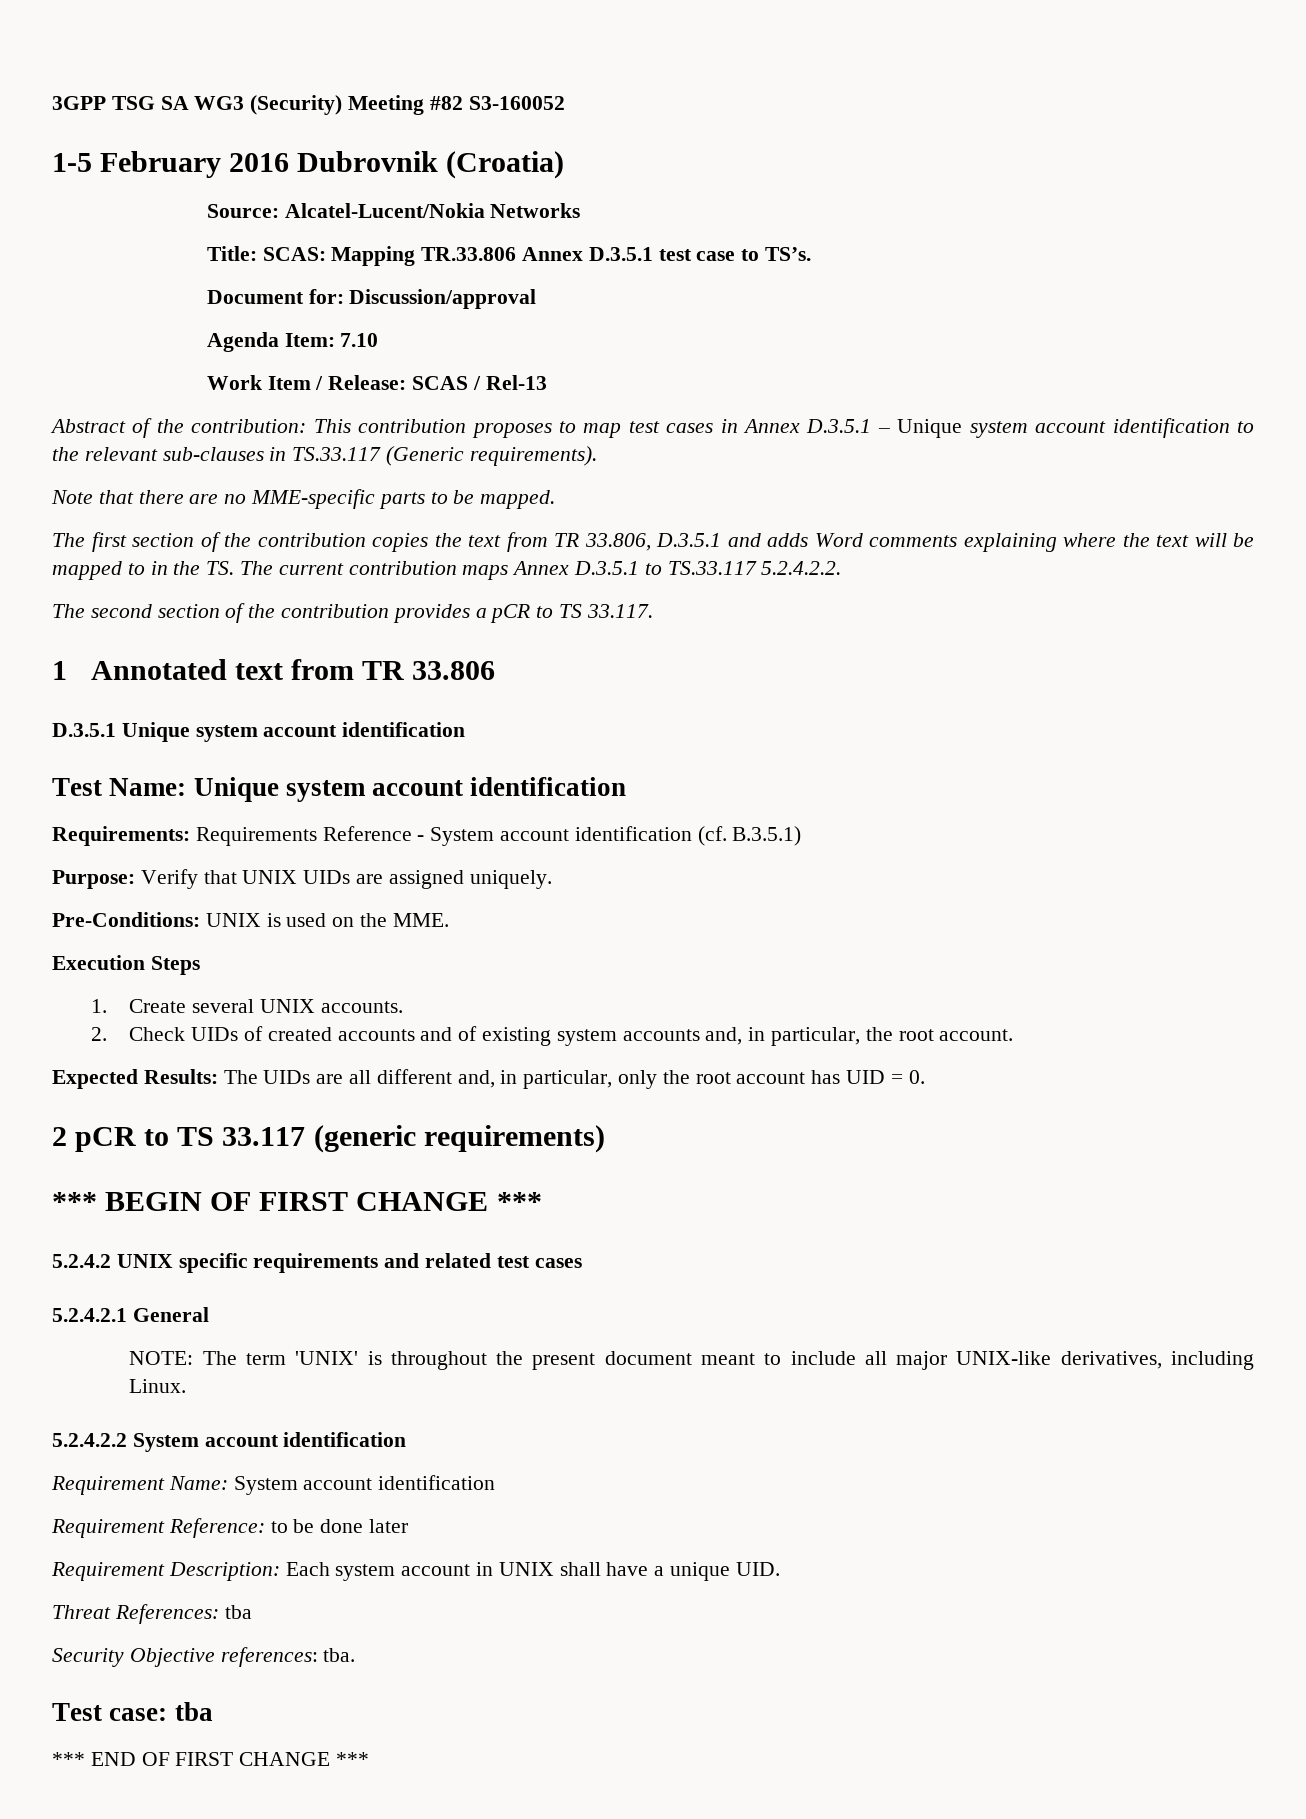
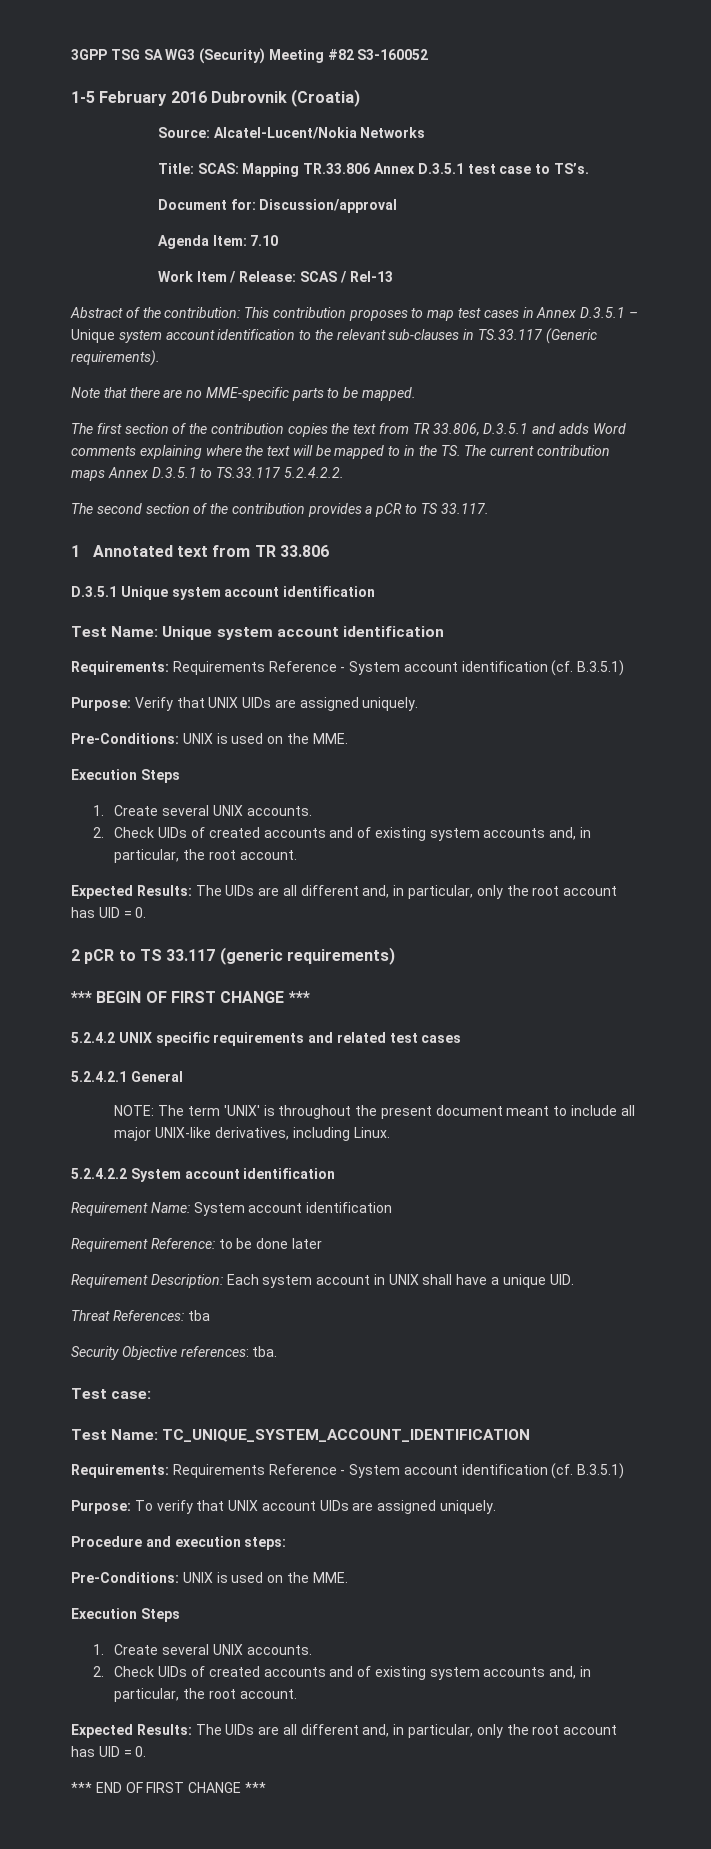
- Test case: tba
+ Test case:
+ Test Name: TC_UNIQUE_SYSTEM_ACCOUNT_IDENTIFICATION
+ Requirements: Requirements Reference - System account identification (cf. B.3.5.1)
+ Purpose: To verify that UNIX account UIDs are assigned uniquely.
+ Procedure and execution steps:
+ Pre-Conditions: UNIX is used on the MME.
+ Execution Steps
+ 1. Create several UNIX accounts.
+ 2. Check UIDs of created accounts and of existing system accounts and, in particular, the root account.
+ Expected Results: The UIDs are all different and, in particular, only the root account has UID = 0.

